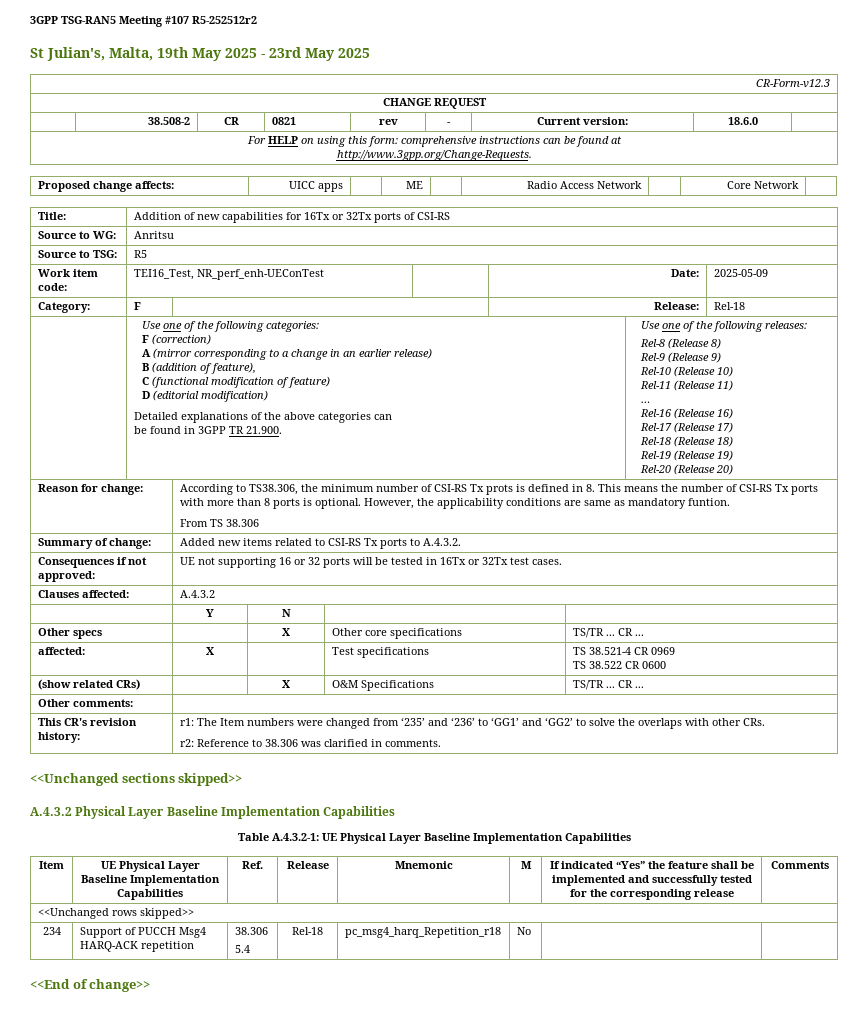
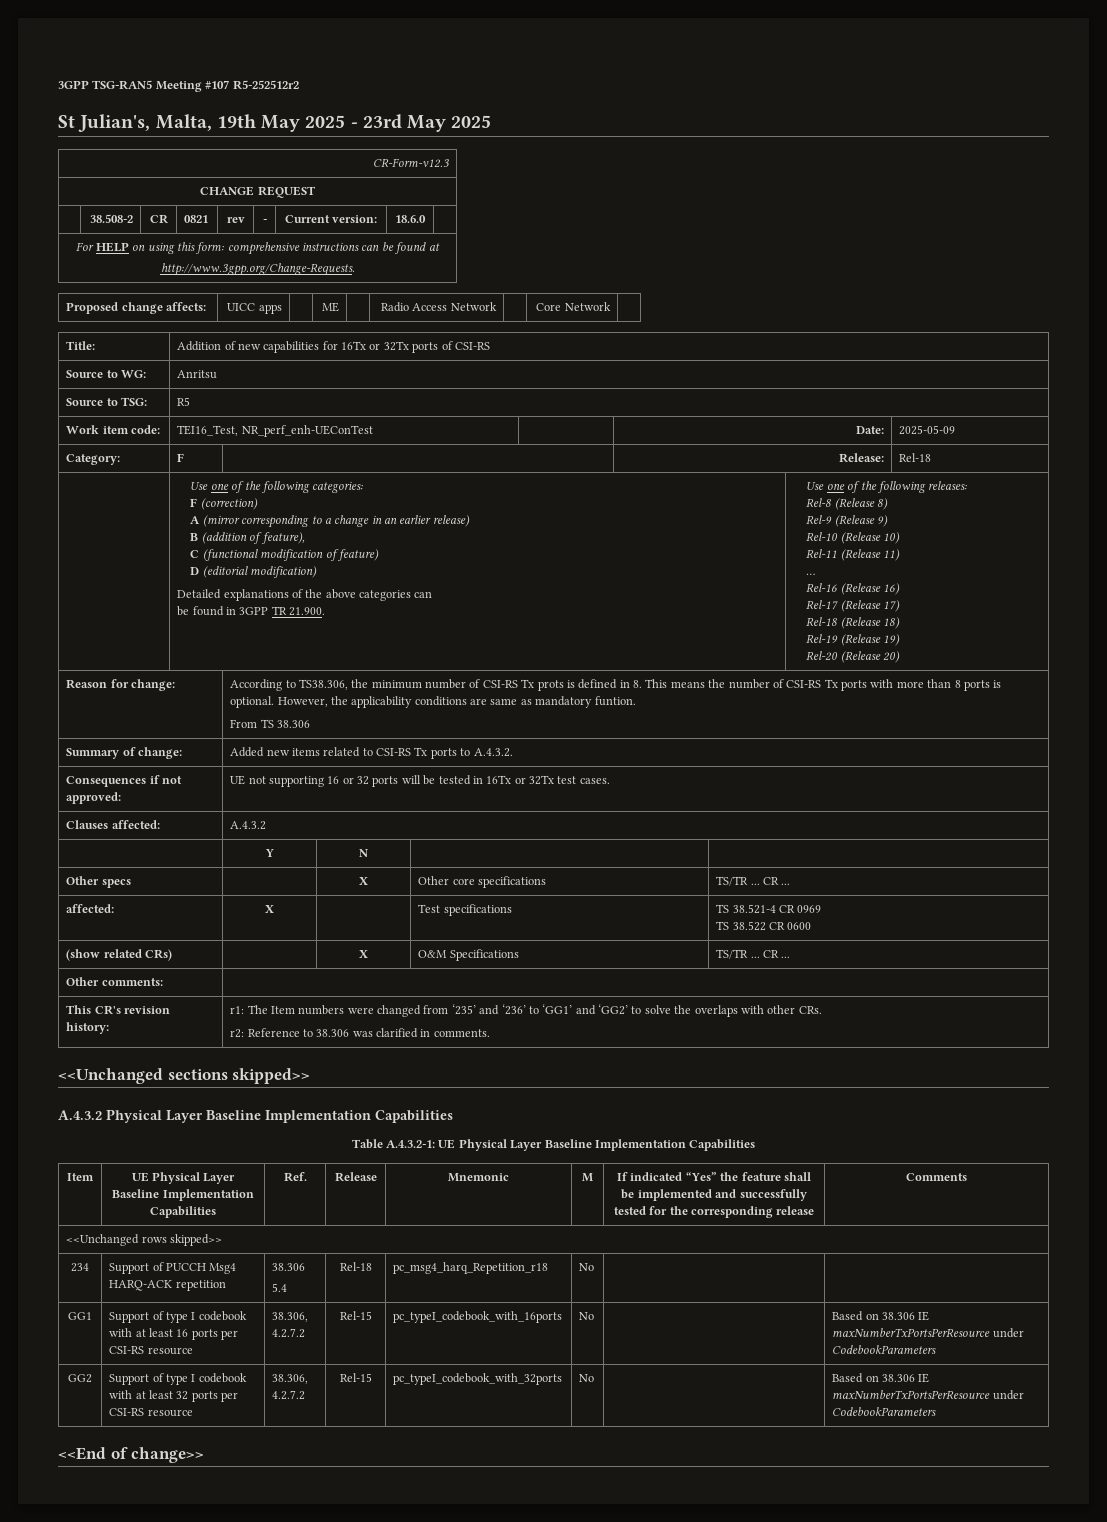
+ GG1 | Support of type I codebook with at least 16 ports per CSI-RS resource | 38.306, 4.2.7.2 | Rel-15 | pc_typeI_codebook_with_16ports | No | | Based on 38.306 IE maxNumberTxPortsPerResource under CodebookParameters
+ GG2 | Support of type I codebook with at least 32 ports per CSI-RS resource | 38.306, 4.2.7.2 | Rel-15 | pc_typeI_codebook_with_32ports | No | | Based on 38.306 IE maxNumberTxPortsPerResource under CodebookParameters

